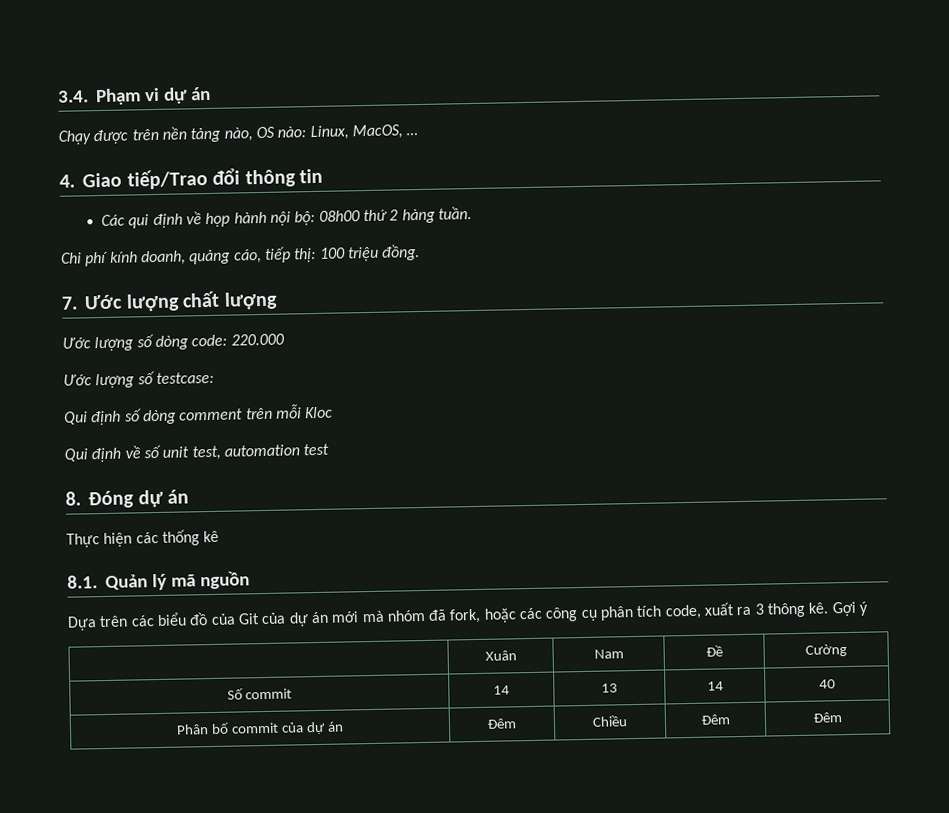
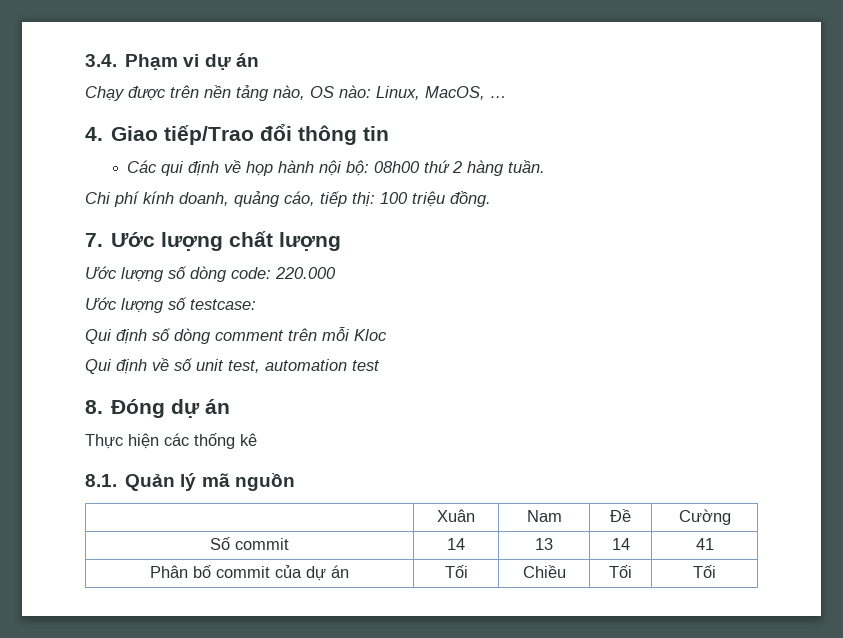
- Dựa trên các biểu đồ của Git của dự án mới mà nhóm đã fork, hoặc các công cụ phân tích code, xuất ra 3 thông kê. Gợi ý
- Số commit | 14 | 13 | 14 | 40
+ Số commit | 14 | 13 | 14 | 41
- Phân bố commit của dự án | Đêm | Chiều | Đêm | Đêm
+ Phân bố commit của dự án | Tối | Chiều | Tối | Tối

